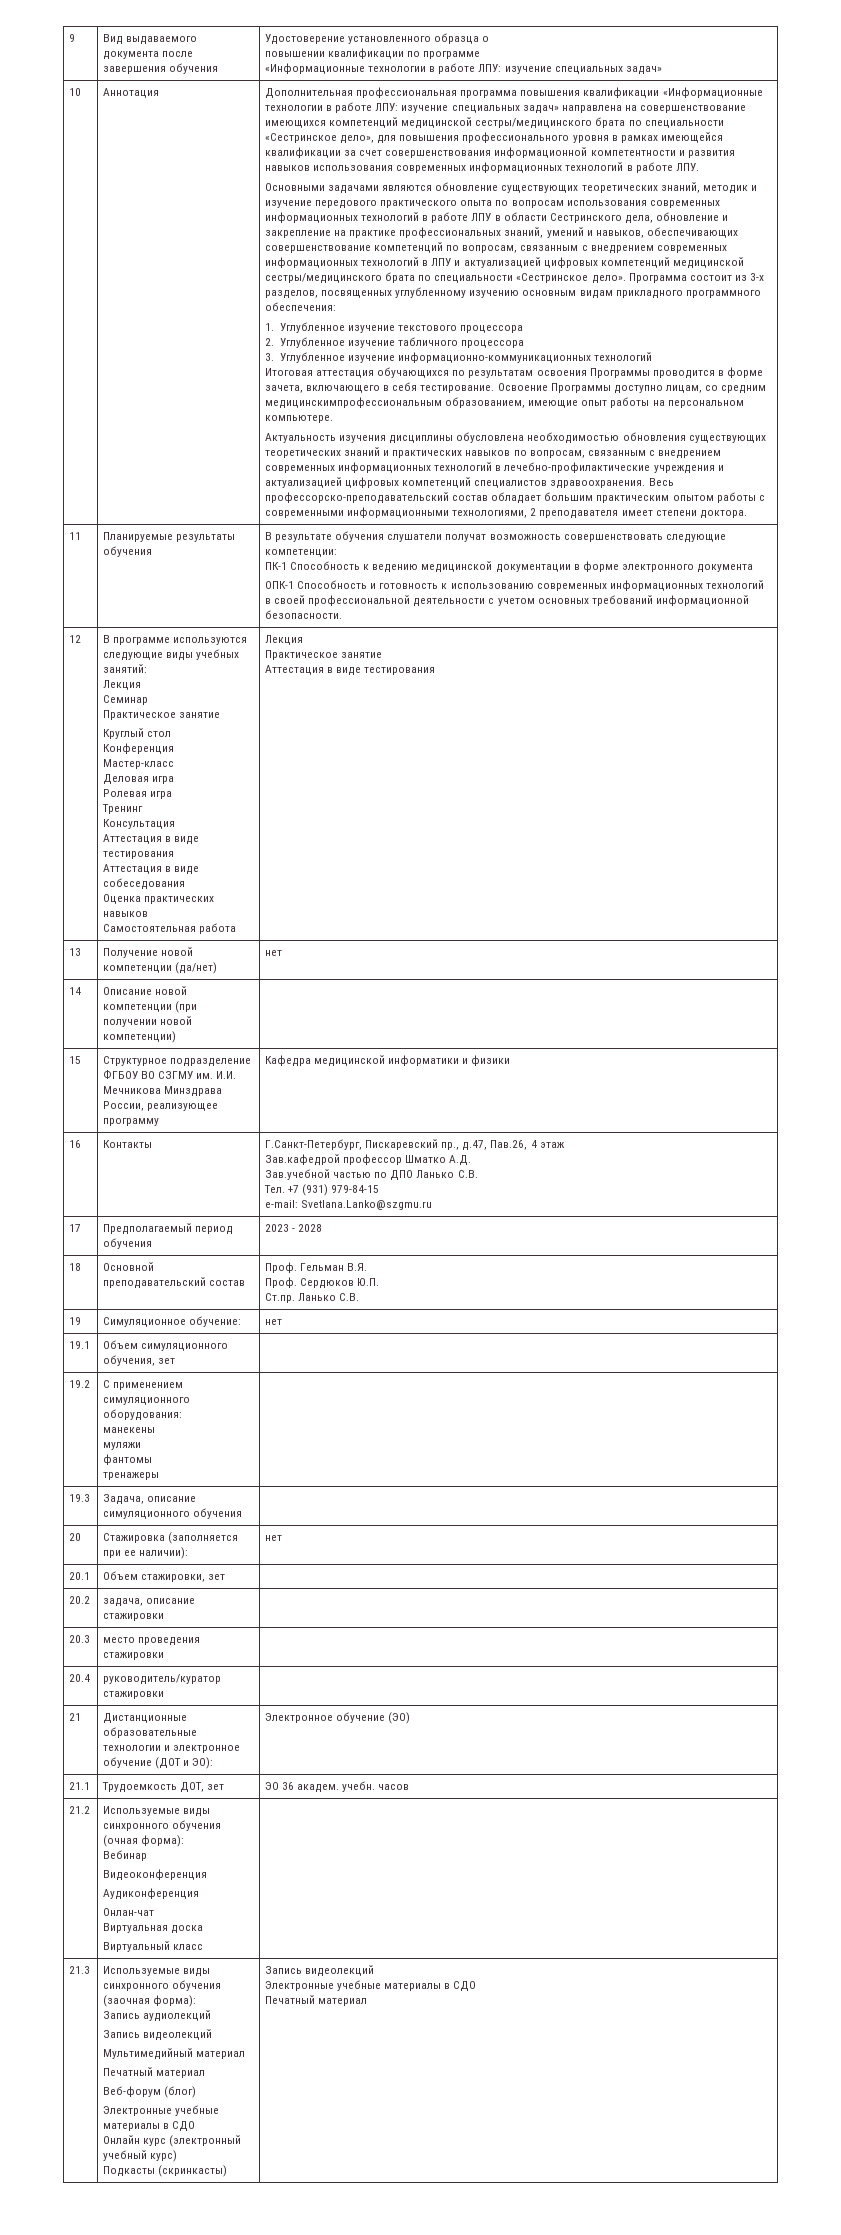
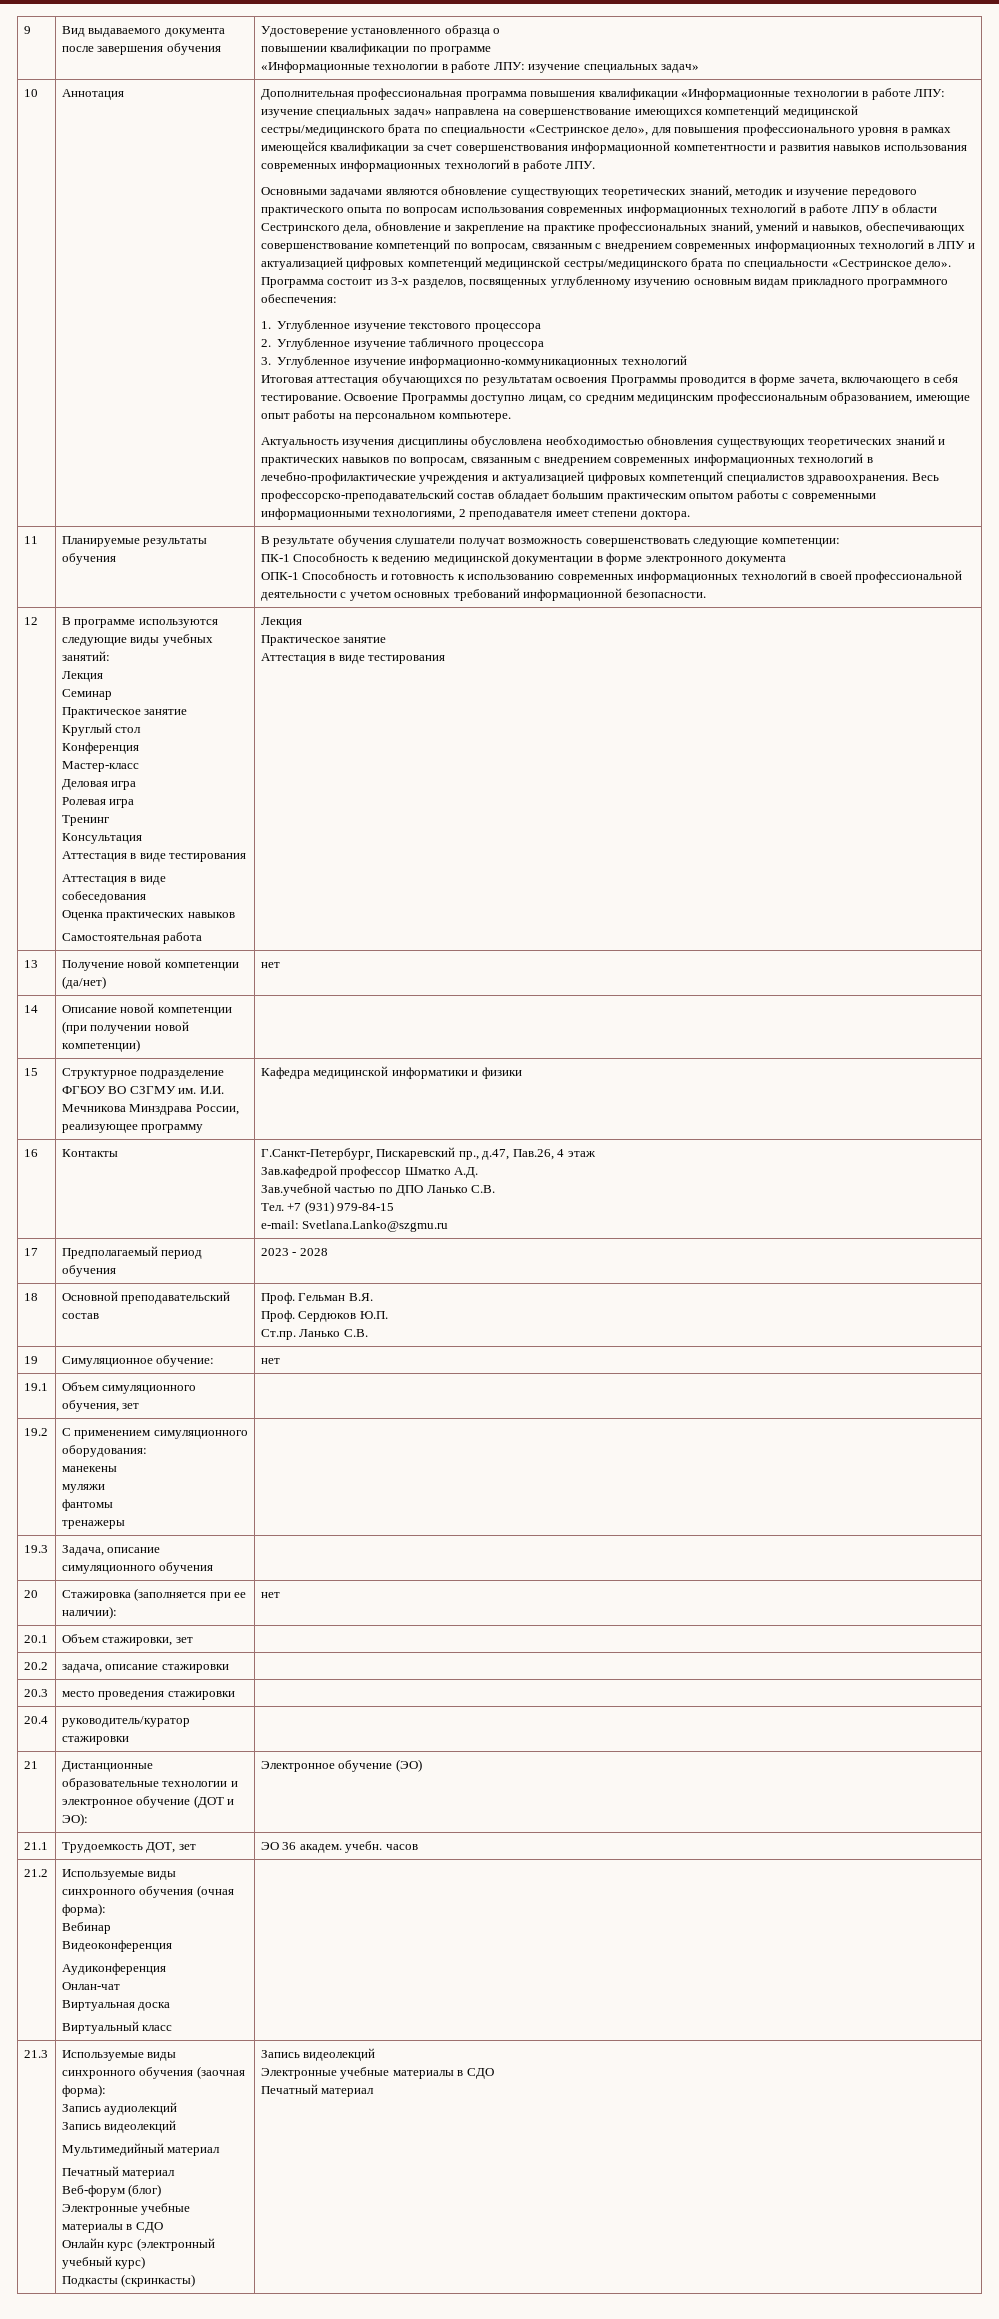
- Освоение Программы доступно лицам, со средним медицинскимпрофессиональным образованием, имеющие опыт работы на персональном компьютере.
+ Освоение Программы доступно лицам, со средним медицинским профессиональным образованием, имеющие опыт работы на персональном компьютере.

